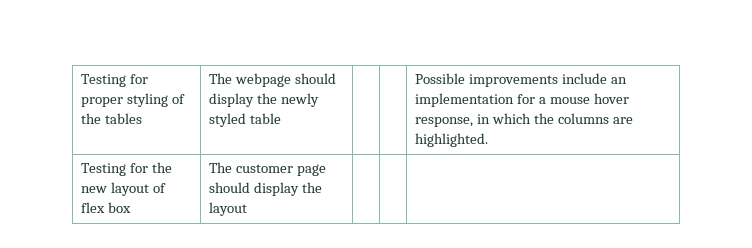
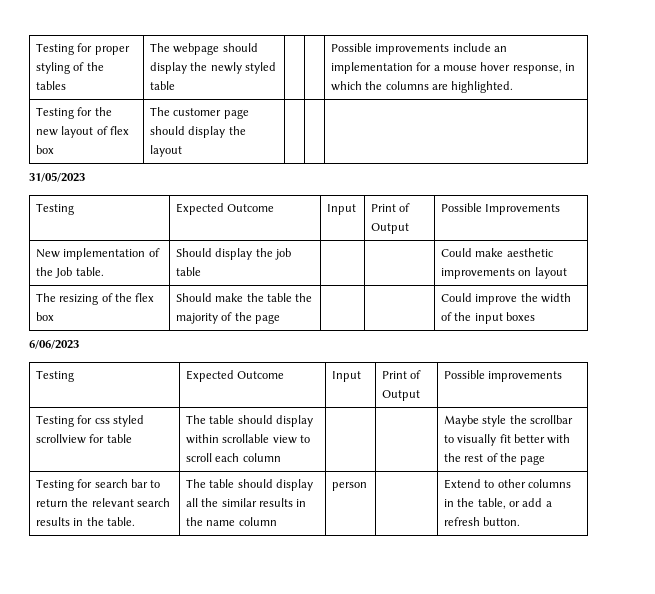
+ 31/05/2023
+ Testing | Expected Outcome | Input | Print of Output | Possible Improvements
+ New implementation of the Job table. | Should display the job table | | | Could make aesthetic improvements on layout
+ The resizing of the flex box | Should make the table the majority of the page | | | Could improve the width of the input boxes
+ 6/06/2023
+ Testing | Expected Outcome | Input | Print of Output | Possible improvements
+ Testing for css styled scrollview for table | The table should display within scrollable view to scroll each column | | | Maybe style the scrollbar to visually fit better with the rest of the page
+ Testing for search bar to return the relevant search results in the table. | The table should display all the similar results in the name column | person | | Extend to other columns in the table, or add a refresh button.

